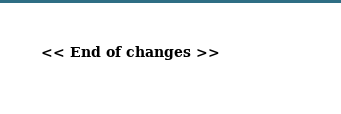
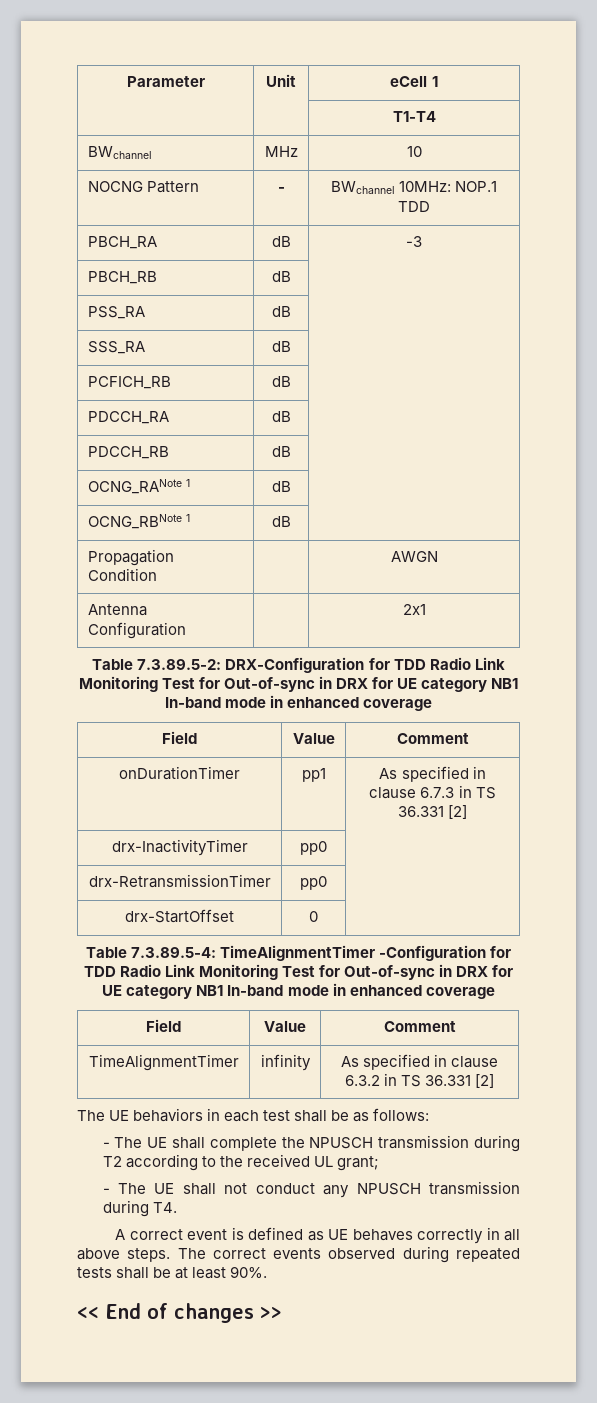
+ Parameter | Unit | eCell 1
+ | | T1-T4
+ BWchannel | MHz | 10
+ NOCNG Pattern | - | BWchannel 10MHz: NOP.1 TDD
+ PBCH_RA | dB | -3
+ PBCH_RB | dB |
+ PSS_RA | dB |
+ SSS_RA | dB |
+ PCFICH_RB | dB |
+ PDCCH_RA | dB |
+ PDCCH_RB | dB |
+ OCNG_RANote 1 | dB |
+ OCNG_RBNote 1 | dB |
+ Propagation Condition | | AWGN
+ Antenna Configuration | | 2x1
+ Table 7.3.89.5-2: DRX-Configuration for TDD Radio Link Monitoring Test for Out-of-sync in DRX for UE category NB1 In-band mode in enhanced coverage
+ Field | Value | Comment
+ onDurationTimer | pp1 | As specified in clause 6.7.3 in TS 36.331 [2]
+ drx-InactivityTimer | pp0 |
+ drx-RetransmissionTimer | pp0 |
+ drx-StartOffset | 0 |
+ Table 7.3.89.5-4: TimeAlignmentTimer -Configuration for TDD Radio Link Monitoring Test for Out-of-sync in DRX for UE category NB1 In-band mode in enhanced coverage
+ Field | Value | Comment
+ TimeAlignmentTimer | infinity | As specified in clause 6.3.2 in TS 36.331 [2]
+ The UE behaviors in each test shall be as follows:
+ - The UE shall complete the NPUSCH transmission during T2 according to the received UL grant;
+ - The UE shall not conduct any NPUSCH transmission during T4.
+ A correct event is defined as UE behaves correctly in all above steps. The correct events observed during repeated tests shall be at least 90%.

